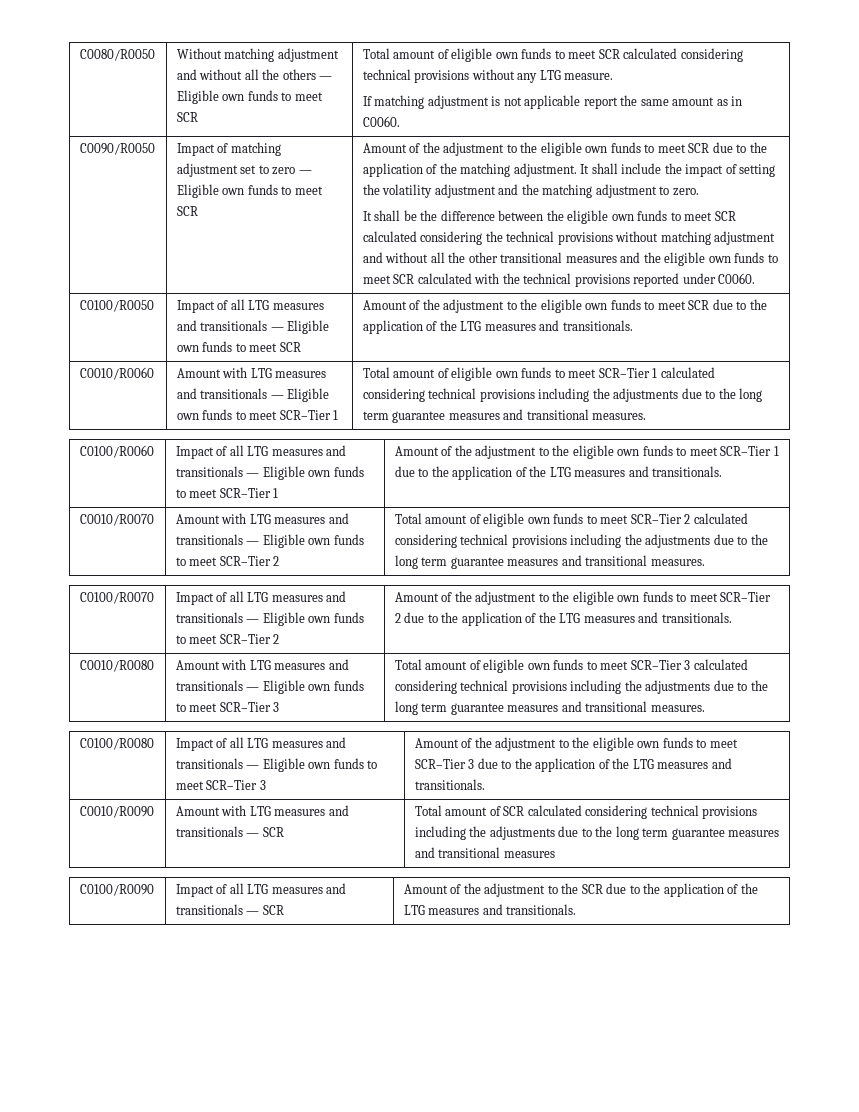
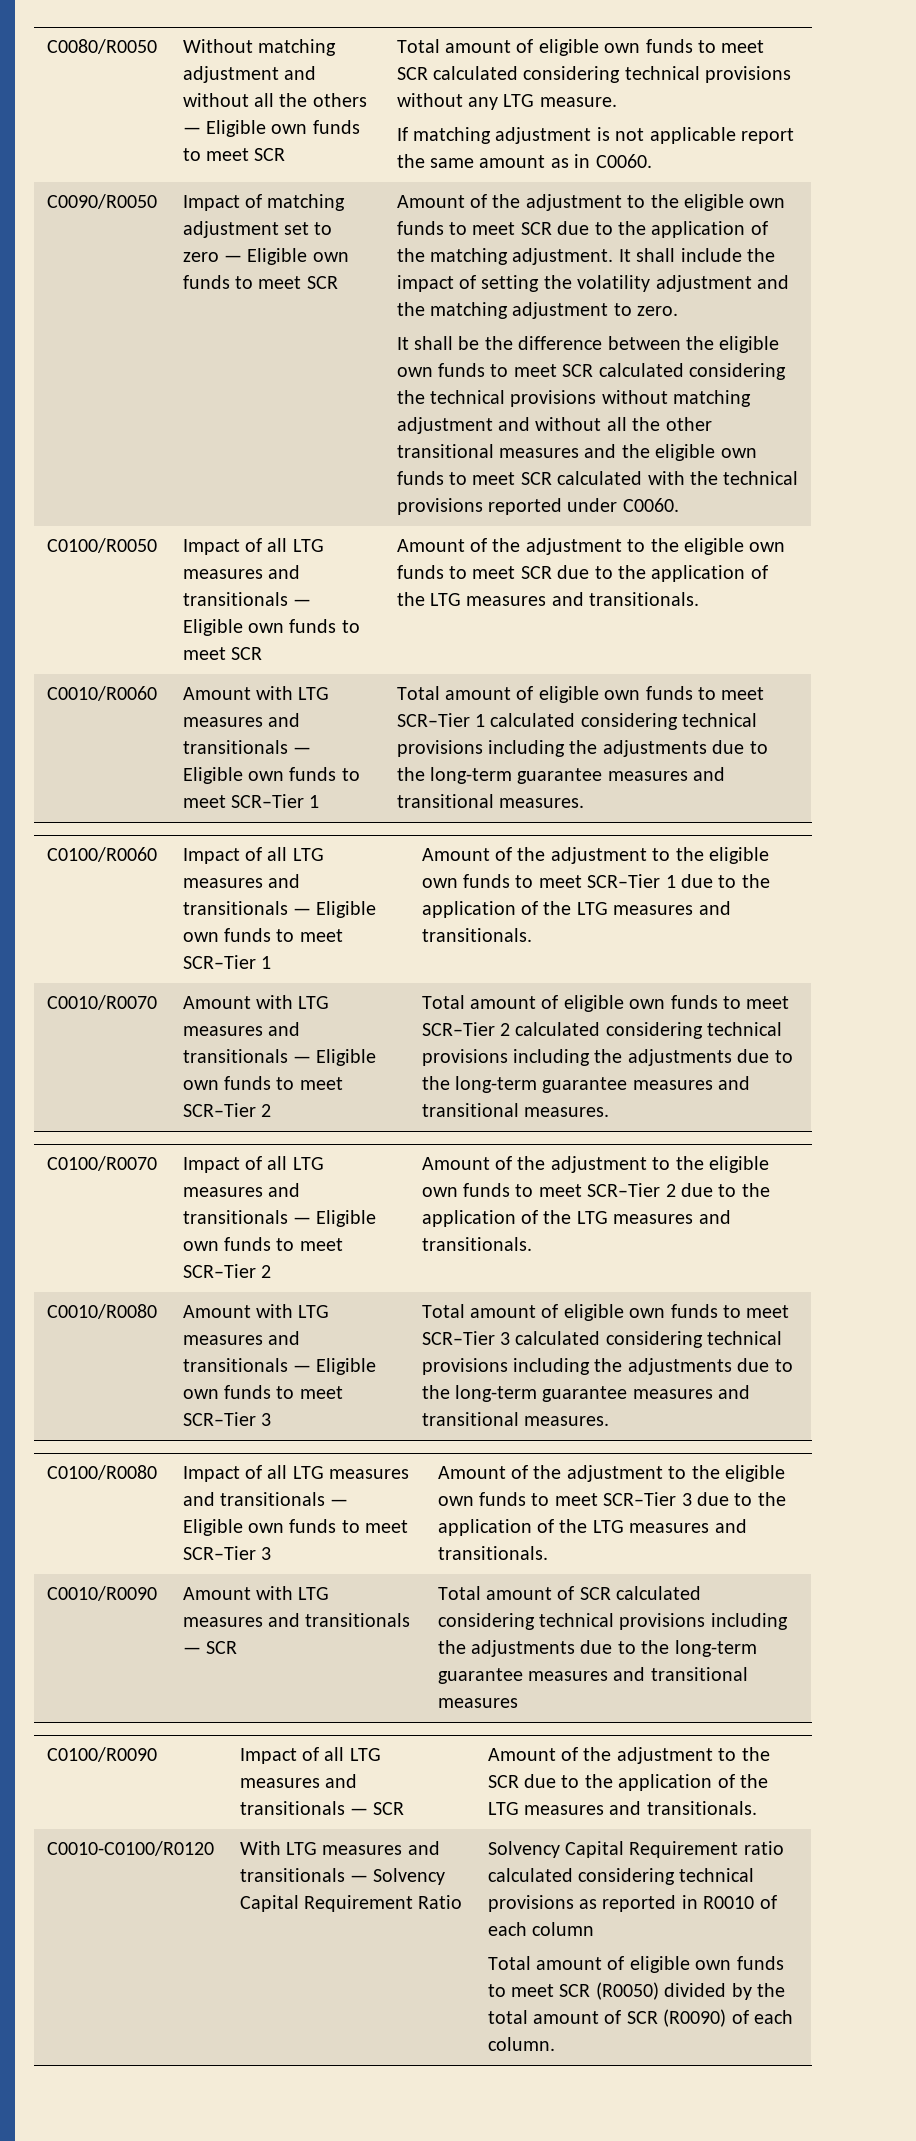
- Total amount of eligible own funds to meet SCR–Tier 1 calculated considering technical provisions including the adjustments due to the long term guarantee measures and transitional measures.
+ Total amount of eligible own funds to meet SCR–Tier 1 calculated considering technical provisions including the adjustments due to the long-term guarantee measures and transitional measures.
- Total amount of eligible own funds to meet SCR–Tier 2 calculated considering technical provisions including the adjustments due to the long term guarantee measures and transitional measures.
+ Total amount of eligible own funds to meet SCR–Tier 2 calculated considering technical provisions including the adjustments due to the long-term guarantee measures and transitional measures.
- Total amount of eligible own funds to meet SCR–Tier 3 calculated considering technical provisions including the adjustments due to the long term guarantee measures and transitional measures.
+ Total amount of eligible own funds to meet SCR–Tier 3 calculated considering technical provisions including the adjustments due to the long-term guarantee measures and transitional measures.
- C0010/R0090 | Amount with LTG measures and transitionals — SCR | Total amount of SCR calculated considering technical provisions including the adjustments due to the long term guarantee measures and transitional measures
+ C0010/R0090 | Amount with LTG measures and transitionals — SCR | Total amount of SCR calculated considering technical provisions including the adjustments due to the long-term guarantee measures and transitional measures
+ C0010-C0100/R0120 | With LTG measures and transitionals — Solvency Capital Requirement Ratio | Solvency Capital Requirement ratio calculated considering technical provisions as reported in R0010 of each column
+ Total amount of eligible own funds to meet SCR (R0050) divided by the total amount of SCR (R0090) of each column.

